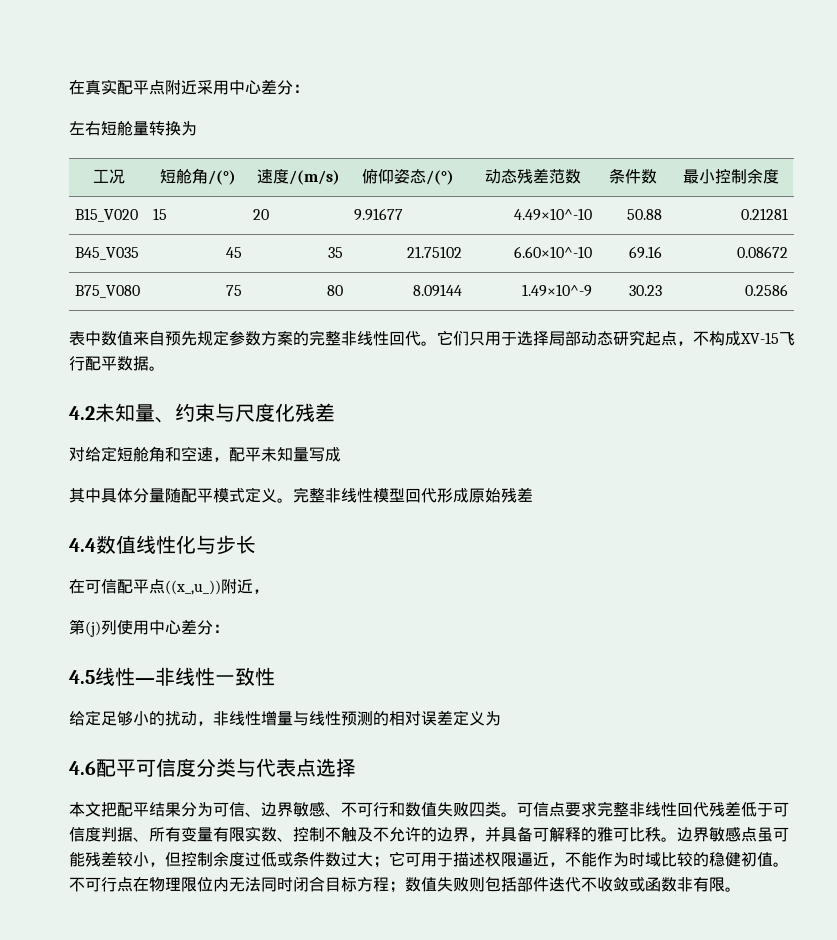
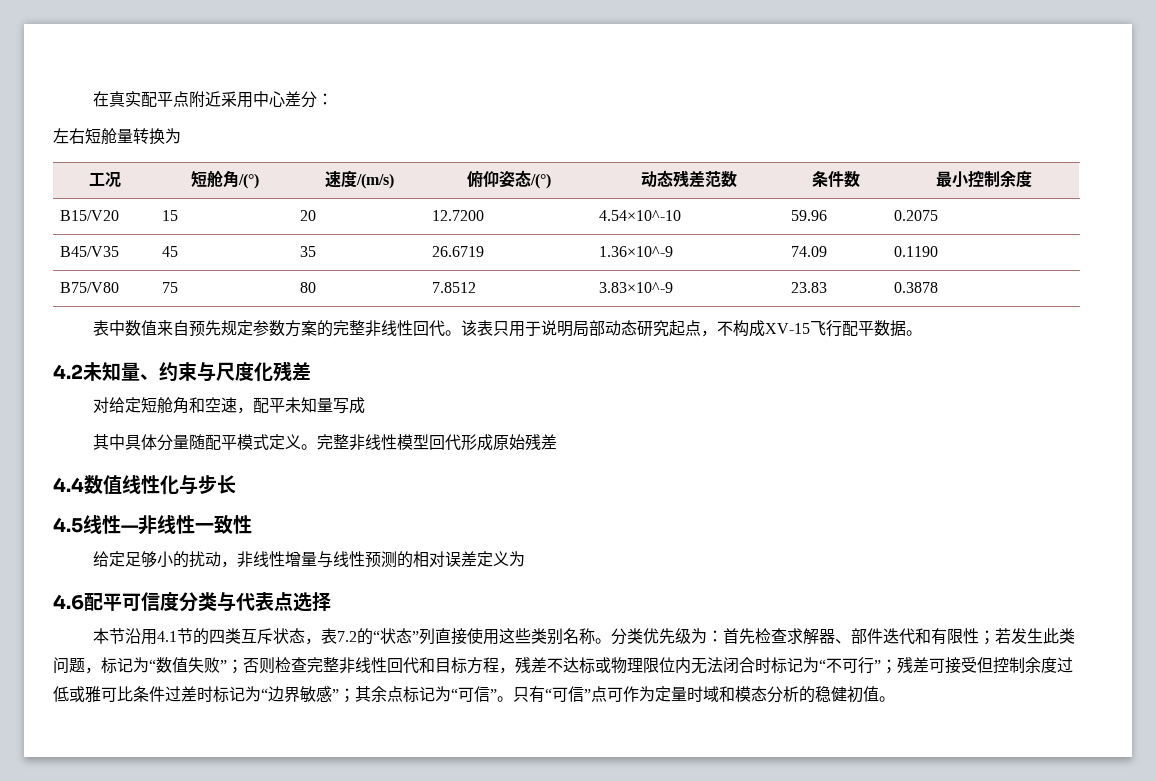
- B15_V020 | 15 | 20 | 9.91677 | 4.49×10^-10 | 50.88 | 0.21281
- B45_V035 | 45 | 35 | 21.75102 | 6.60×10^-10 | 69.16 | 0.08672
- B75_V080 | 75 | 80 | 8.09144 | 1.49×10^-9 | 30.23 | 0.2586
+ B15/V20 | 15 | 20 | 12.7200 | 4.54×10^-10 | 59.96 | 0.2075
+ B45/V35 | 45 | 35 | 26.6719 | 1.36×10^-9 | 74.09 | 0.1190
+ B75/V80 | 75 | 80 | 7.8512 | 3.83×10^-9 | 23.83 | 0.3878
- 它们只用于选择局部动态研究起点，不构成XV-15飞行配平数据。
+ 该表只用于说明局部动态研究起点，不构成XV-15飞行配平数据。
- 在可信配平点((x_,u_))附近，
- 第(j)列使用中心差分：
- 本文把配平结果分为可信、边界敏感、不可行和数值失败四类。可信点要求完整非线性回代残差低于可信度判据、所有变量有限实数、控制不触及不允许的边界，并具备可解释的雅可比秩。边界敏感点虽可能残差较小，但控制余度过低或条件数过大；它可用于描述权限逼近，不能作为时域比较的稳健初值。不可行点在物理限位内无法同时闭合目标方程；数值失败则包括部件迭代不收敛或函数非有限。
+ 本节沿用4.1节的四类互斥状态，表7.2的“状态”列直接使用这些类别名称。分类优先级为：首先检查求解器、部件迭代和有限性；若发生此类问题，标记为“数值失败”；否则检查完整非线性回代和目标方程，残差不达标或物理限位内无法闭合时标记为“不可行”；残差可接受但控制余度过低或雅可比条件过差时标记为“边界敏感”；其余点标记为“可信”。只有“可信”点可作为定量时域和模态分析的稳健初值。

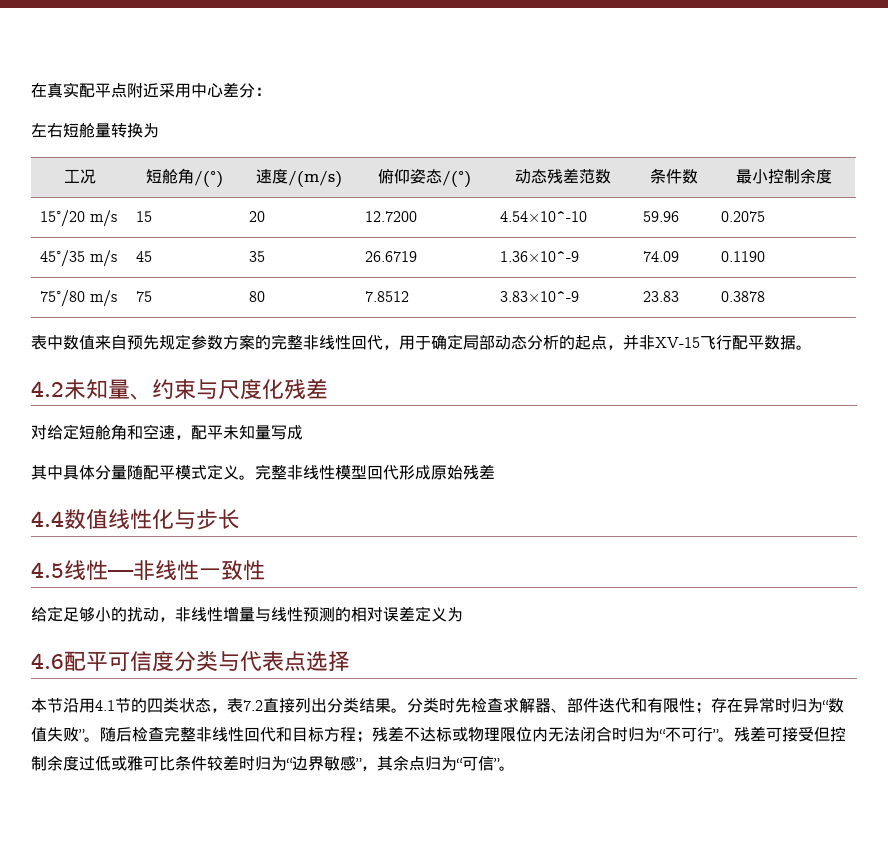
- B15/V20 | 15 | 20 | 12.7200 | 4.54×10^-10 | 59.96 | 0.2075
+ 15°/20 m/s | 15 | 20 | 12.7200 | 4.54×10^-10 | 59.96 | 0.2075
- B45/V35 | 45 | 35 | 26.6719 | 1.36×10^-9 | 74.09 | 0.1190
+ 45°/35 m/s | 45 | 35 | 26.6719 | 1.36×10^-9 | 74.09 | 0.1190
- B75/V80 | 75 | 80 | 7.8512 | 3.83×10^-9 | 23.83 | 0.3878
+ 75°/80 m/s | 75 | 80 | 7.8512 | 3.83×10^-9 | 23.83 | 0.3878
- 表中数值来自预先规定参数方案的完整非线性回代。该表只用于说明局部动态研究起点，不构成XV-15飞行配平数据。
+ 表中数值来自预先规定参数方案的完整非线性回代，用于确定局部动态分析的起点，并非XV-15飞行配平数据。
- 本节沿用4.1节的四类互斥状态，表7.2的“状态”列直接使用这些类别名称。分类优先级为：首先检查求解器、部件迭代和有限性；若发生此类问题，标记为“数值失败”；否则检查完整非线性回代和目标方程，残差不达标或物理限位内无法闭合时标记为“不可行”；残差可接受但控制余度过低或雅可比条件过差时标记为“边界敏感”；其余点标记为“可信”。只有“可信”点可作为定量时域和模态分析的稳健初值。
+ 本节沿用4.1节的四类状态，表7.2直接列出分类结果。分类时先检查求解器、部件迭代和有限性；存在异常时归为“数值失败”。随后检查完整非线性回代和目标方程；残差不达标或物理限位内无法闭合时归为“不可行”。残差可接受但控制余度过低或雅可比条件较差时归为“边界敏感”，其余点归为“可信”。

